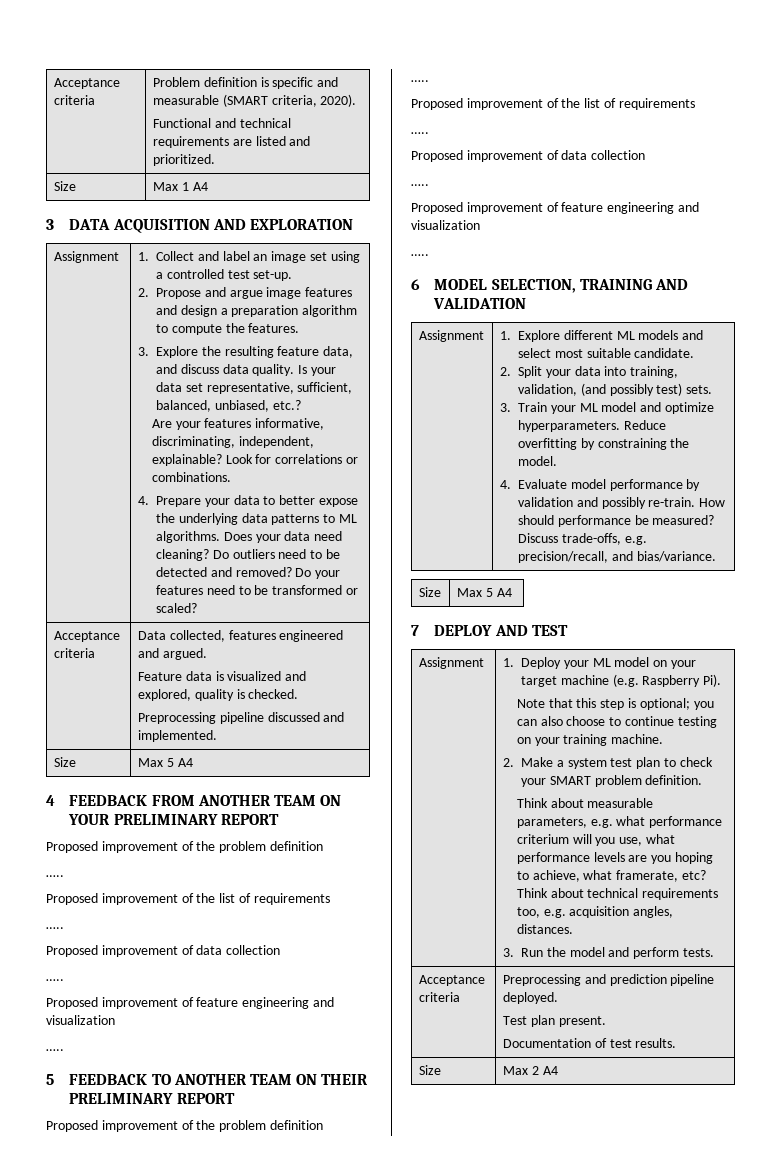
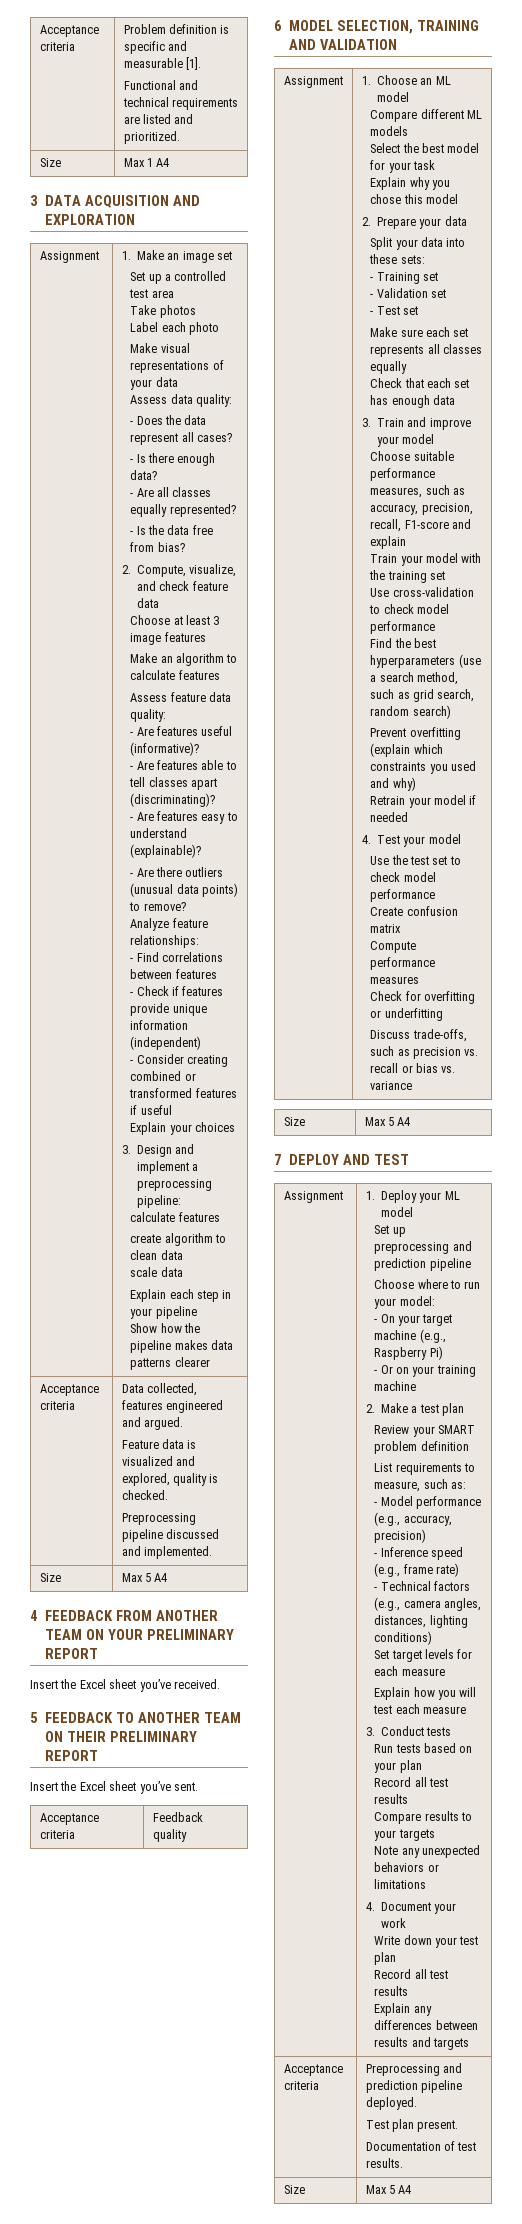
- Acceptance criteria | Problem definition is specific and measurable (SMART criteria, 2020).
+ Acceptance criteria | Problem definition is specific and measurable [1].
- 1. Collect and label an image set using a controlled test set-up.
- 2. Propose and argue image features and design a preparation algorithm to compute the features.
- 3. Explore the resulting feature data, and discuss data quality. Is your data set representative, sufficient, balanced, unbiased, etc.?
- Are your features informative, discriminating, independent, explainable? Look for correlations or combinations.
- 4. Prepare your data to better expose the underlying data patterns to ML algorithms. Does your data need cleaning? Do outliers need to be detected and removed? Do your features need to be transformed or scaled?
+ 1. Make an image set
+ Set up a controlled test area
+ Take photos
+ Label each photo
+ Make visual representations of your data
+ Assess data quality:
+ - Does the data represent all cases?
+ - Is there enough data?
+ - Are all classes equally represented?
+ - Is the data free from bias?
+ 2. Compute, visualize, and check feature data
+ Choose at least 3 image features
+ Make an algorithm to calculate features
+ Assess feature data quality:
+ - Are features useful (informative)?
+ - Are features able to tell classes apart (discriminating)?
+ - Are features easy to understand (explainable)?
+ - Are there outliers (unusual data points) to remove?
+ Analyze feature relationships:
+ - Find correlations between features
+ - Check if features provide unique information (independent)
+ - Consider creating combined or transformed features if useful
+ Explain your choices
+ 3. Design and implement a preprocessing pipeline:
+ calculate features
+ create algorithm to clean data
+ scale data
+ Explain each step in your pipeline
+ Show how the pipeline makes data patterns clearer
  4 FEEDBACK FROM ANOTHER TEAM ON YOUR PRELIMINARY REPORT
- Proposed improvement of the problem definition
- …..
- Proposed improvement of the list of requirements
- …..
- Proposed improvement of data collection
- …..
- Proposed improvement of feature engineering and visualization
- …..
+ Insert the Excel sheet you’ve received.
  5 FEEDBACK TO ANOTHER TEAM ON THEIR PRELIMINARY REPORT
- Proposed improvement of the problem definition
- …..
- Proposed improvement of the list of requirements
- …..
- Proposed improvement of data collection
- …..
- Proposed improvement of feature engineering and visualization
- …..
+ Insert the Excel sheet you’ve sent.
+ Acceptance criteria | Feedback quality
- 1. Explore different ML models and select most suitable candidate.
- 2. Split your data into training, validation, (and possibly test) sets.
- 3. Train your ML model and optimize hyperparameters. Reduce overfitting by constraining the model.
- 4. Evaluate model performance by validation and possibly re-train. How should performance be measured? Discuss trade-offs, e.g. precision/recall, and bias/variance.
+ 1. Choose an ML model
+ Compare different ML models
+ Select the best model for your task
+ Explain why you chose this model
+ 2. Prepare your data
+ Split your data into these sets:
+ - Training set
+ - Validation set
+ - Test set
+ Make sure each set represents all classes equally
+ Check that each set has enough data
+ 3. Train and improve your model
+ Choose suitable performance measures, such as accuracy, precision, recall, F1-score and explain
+ Train your model with the training set
+ Use cross-validation to check model performance
+ Find the best hyperparameters (use a search method, such as grid search, random search)
+ Prevent overfitting (explain which constraints you used and why)
+ Retrain your model if needed
+ 4. Test your model
+ Use the test set to check model performance
+ Create confusion matrix
+ Compute performance measures
+ Check for overfitting or underfitting
+ Discuss trade-offs, such as precision vs. recall or bias vs. variance
- 1. Deploy your ML model on your target machine (e.g. Raspberry Pi).
- Note that this step is optional; you can also choose to continue testing on your training machine.
+ 1. Deploy your ML model
+ Set up preprocessing and prediction pipeline
+ Choose where to run your model:
+ - On your target machine (e.g., Raspberry Pi)
+ - Or on your training machine
- 2. Make a system test plan to check your SMART problem definition.
- Think about measurable parameters, e.g. what performance criterium will you use, what performance levels are you hoping to achieve, what framerate, etc? Think about technical requirements too, e.g. acquisition angles, distances.
- 3. Run the model and perform tests.
+ 2. Make a test plan
+ Review your SMART problem definition
+ List requirements to measure, such as:
+ - Model performance (e.g., accuracy, precision)
+ - Inference speed (e.g., frame rate)
+ - Technical factors (e.g., camera angles, distances, lighting conditions)
+ Set target levels for each measure
+ Explain how you will test each measure
+ 3. Conduct tests
+ Run tests based on your plan
+ Record all test results
+ Compare results to your targets
+ Note any unexpected behaviors or limitations
+ 4. Document your work
+ Write down your test plan
+ Record all test results
+ Explain any differences between results and targets
  Acceptance criteria | Preprocessing and prediction pipeline deployed.
  Test plan present.
  Documentation of test results.
- Size | Max 2 A4
+ Size | Max 5 A4

